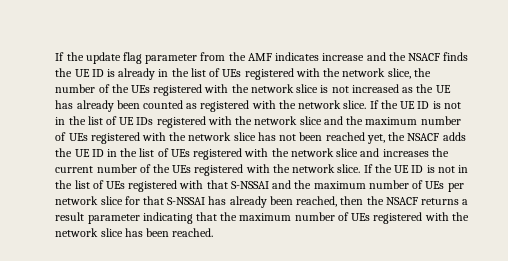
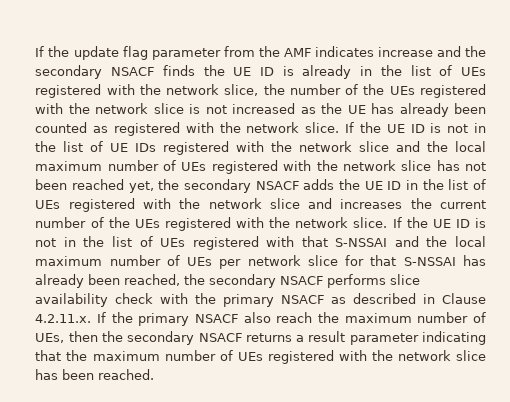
- If the update flag parameter from the AMF indicates increase and the NSACF finds the UE ID is already in the list of UEs registered with the network slice, the number of the UEs registered with the network slice is not increased as the UE has already been counted as registered with the network slice.
+ If the update flag parameter from the AMF indicates increase and the secondary NSACF finds the UE ID is already in the list of UEs registered with the network slice, the number of the UEs registered with the network slice is not increased as the UE has already been counted as registered with the network slice.
- If the UE ID is not in the list of UE IDs registered with the network slice and the maximum number of UEs registered with the network slice has not been reached yet, the NSACF adds the UE ID in the list of UEs registered with the network slice and increases the current number of the UEs registered with the network slice.
+ If the UE ID is not in the list of UE IDs registered with the network slice and the local maximum number of UEs registered with the network slice has not been reached yet, the secondary NSACF adds the UE ID in the list of UEs registered with the network slice and increases the current number of the UEs registered with the network slice.
- If the UE ID is not in the list of UEs registered with that S-NSSAI and the maximum number of UEs per network slice for that S-NSSAI has already been reached, then the NSACF returns a result parameter indicating that the maximum number of UEs registered with the network slice has been reached.
+ If the UE ID is not in the list of UEs registered with that S-NSSAI and the local maximum number of UEs per network slice for that S-NSSAI has already been reached, the secondary NSACF performs slice availability check with the primary NSACF as described in Clause 4.2.11.x. If the primary NSACF also reach the maximum number of UEs, then the secondary NSACF returns a result parameter indicating that the maximum number of UEs registered with the network slice has been reached.

